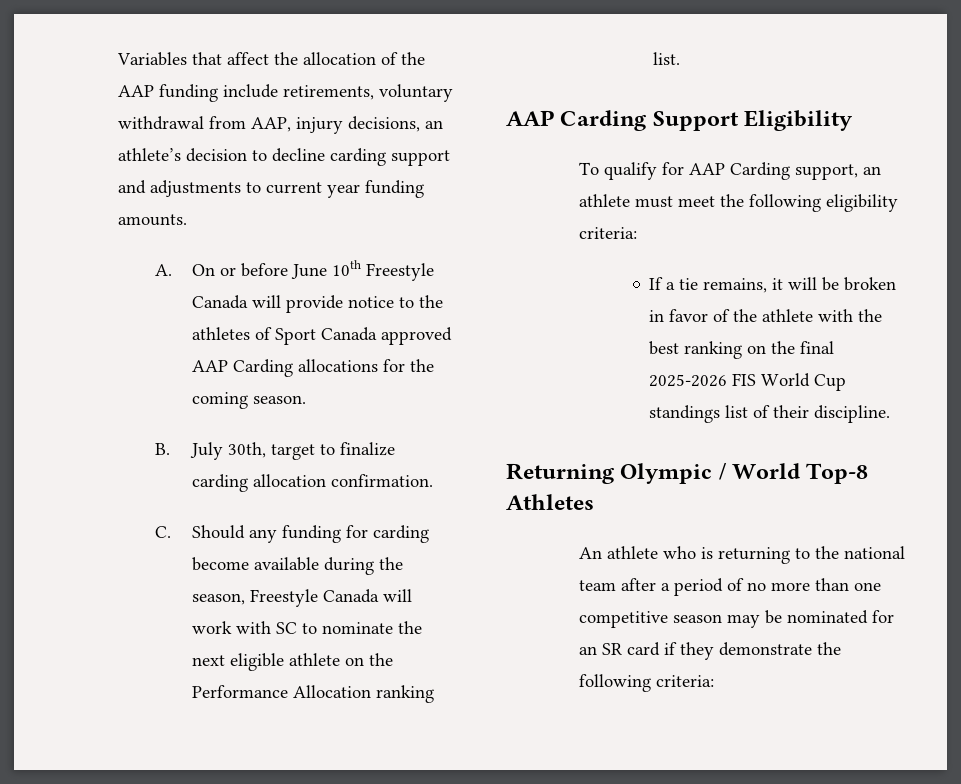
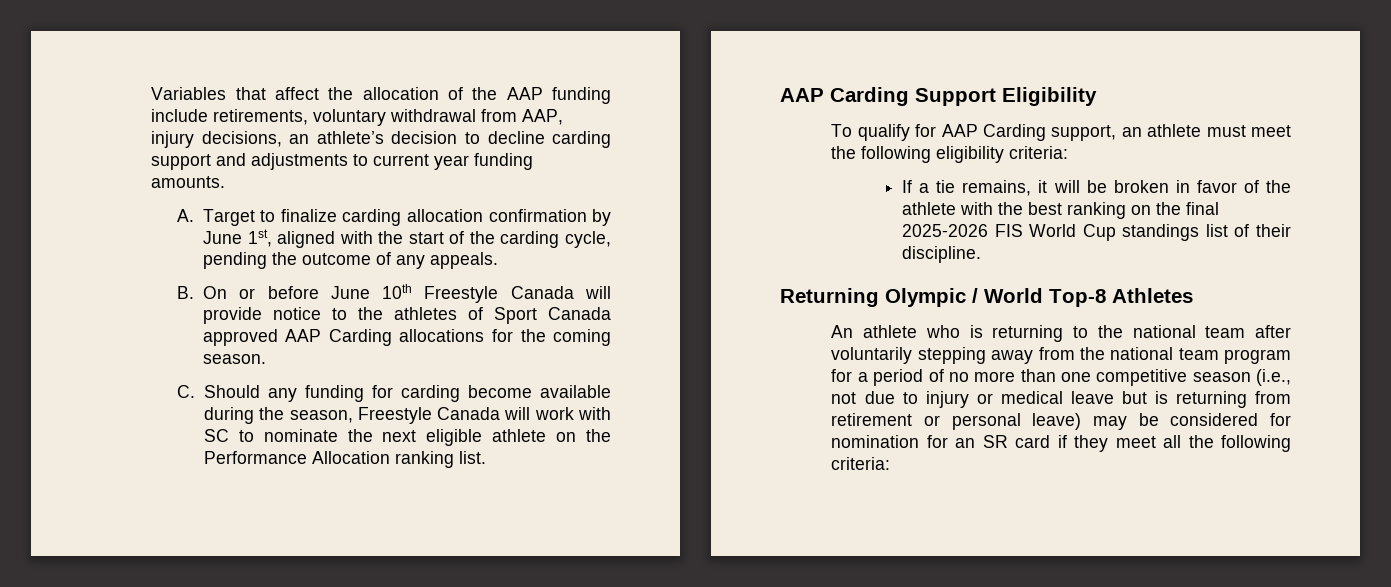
- A. On or before June 10th Freestyle Canada will provide notice to the athletes of Sport Canada approved AAP Carding allocations for the coming season.
+ A. Target to finalize carding allocation confirmation by June 1st, aligned with the start of the carding cycle, pending the outcome of any appeals.
+ B. On or before June 10th Freestyle Canada will provide notice to the athletes of Sport Canada approved AAP Carding allocations for the coming season.
- B. July 30th, target to finalize carding allocation confirmation.
- An athlete who is returning to the national team after a period of no more than one competitive season may be nominated for an SR card if they demonstrate the following criteria:
+ An athlete who is returning to the national team after voluntarily stepping away from the national team program for a period of no more than one competitive season (i.e., not due to injury or medical leave but is returning from retirement or personal leave) may be considered for nomination for an SR card if they meet all the following criteria:

